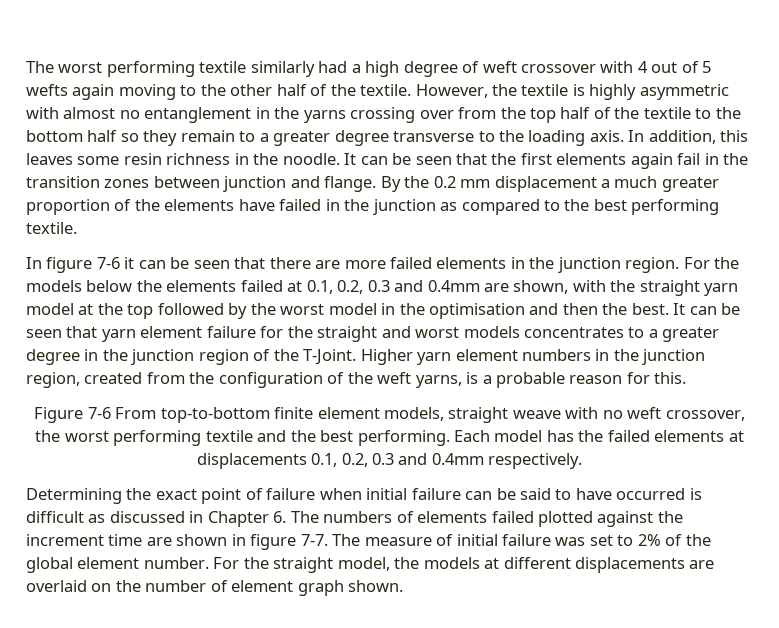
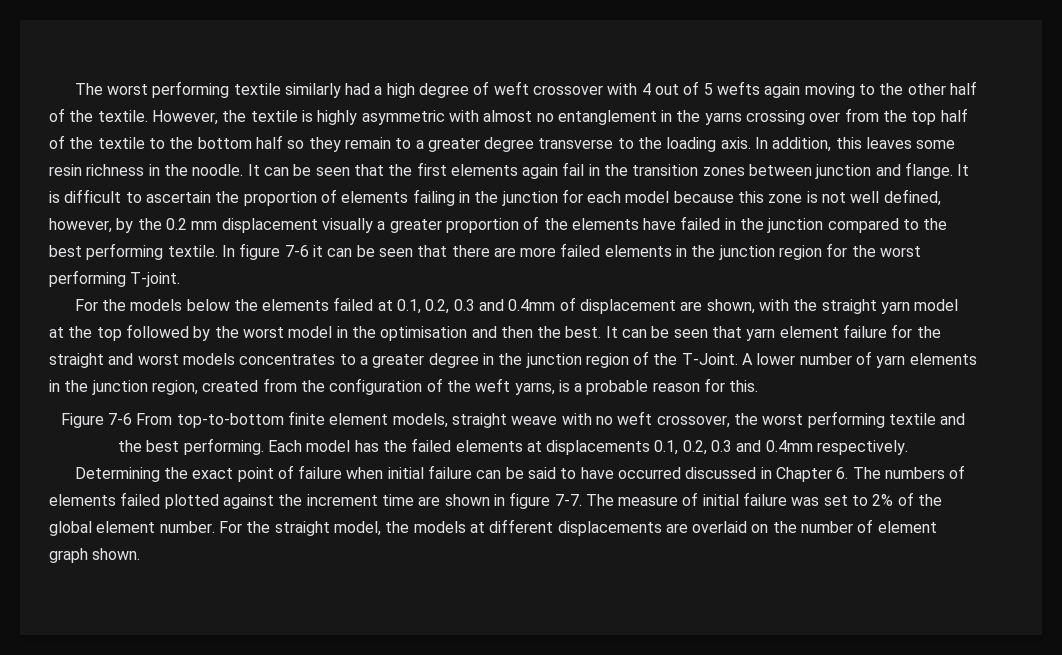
- By the 0.2 mm displacement a much greater proportion of the elements have failed in the junction as compared to the best performing textile.
- In figure 7-6 it can be seen that there are more failed elements in the junction region. For the models below the elements failed at 0.1, 0.2, 0.3 and 0.4mm are shown, with the straight yarn model at the top followed by the worst model in the optimisation and then the best.
+ It is difficult to ascertain the proportion of elements failing in the junction for each model because this zone is not well defined, however, by the 0.2 mm displacement visually a greater proportion of the elements have failed in the junction compared to the best performing textile. In figure 7-6 it can be seen that there are more failed elements in the junction region for the worst performing T-joint.
+ For the models below the elements failed at 0.1, 0.2, 0.3 and 0.4mm of displacement are shown, with the straight yarn model at the top followed by the worst model in the optimisation and then the best.
- Higher yarn element numbers in the junction region, created from the configuration of the weft yarns, is a probable reason for this.
+ A lower number of yarn elements in the junction region, created from the configuration of the weft yarns, is a probable reason for this.
- Determining the exact point of failure when initial failure can be said to have occurred is difficult as discussed in Chapter 6. The numbers of elements failed plotted against the increment time are shown in figure 7-7.
+ Determining the exact point of failure when initial failure can be said to have occurred discussed in Chapter 6. The numbers of elements failed plotted against the increment time are shown in figure 7-7.

